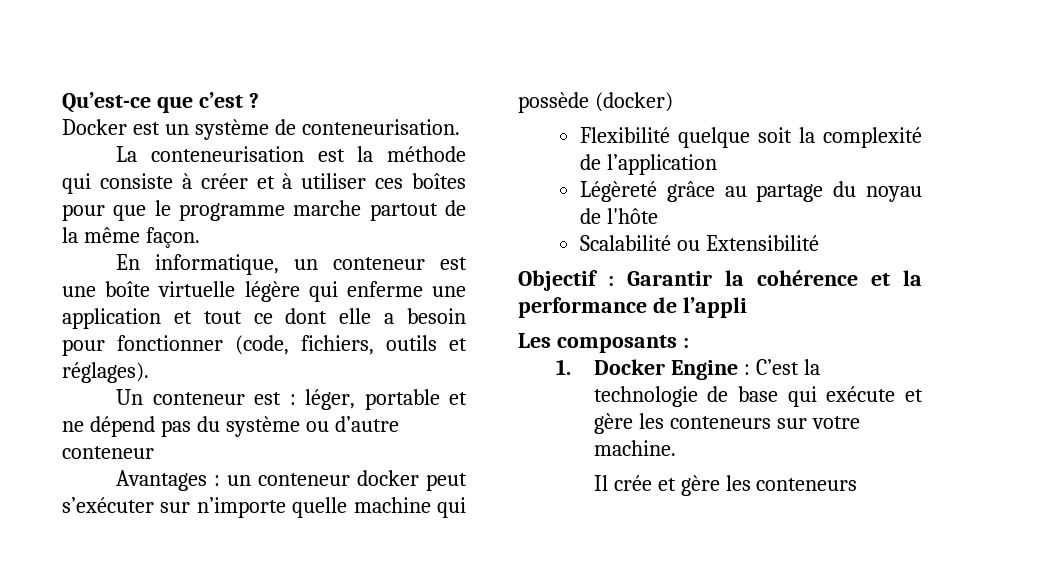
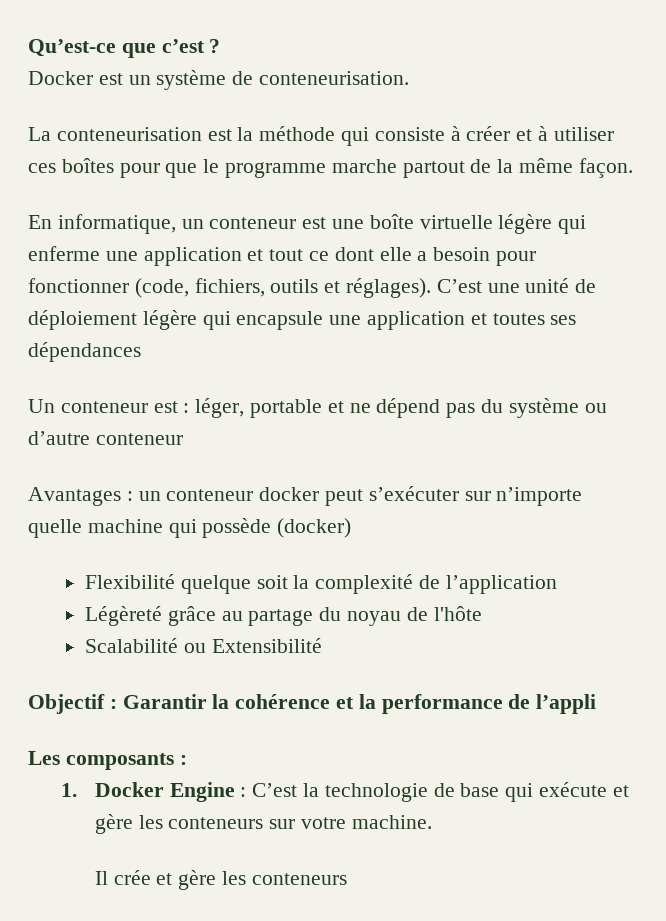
+ C’est une unité de déploiement légère qui encapsule une application et toutes ses dépendances

